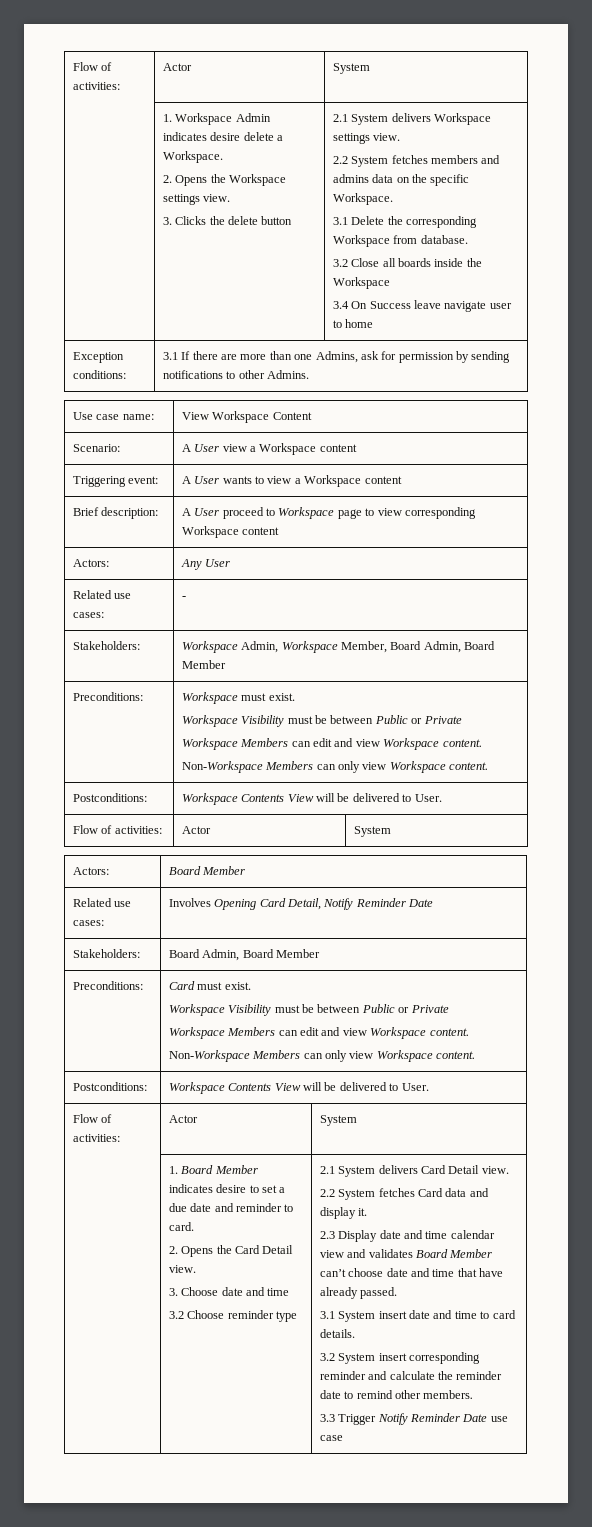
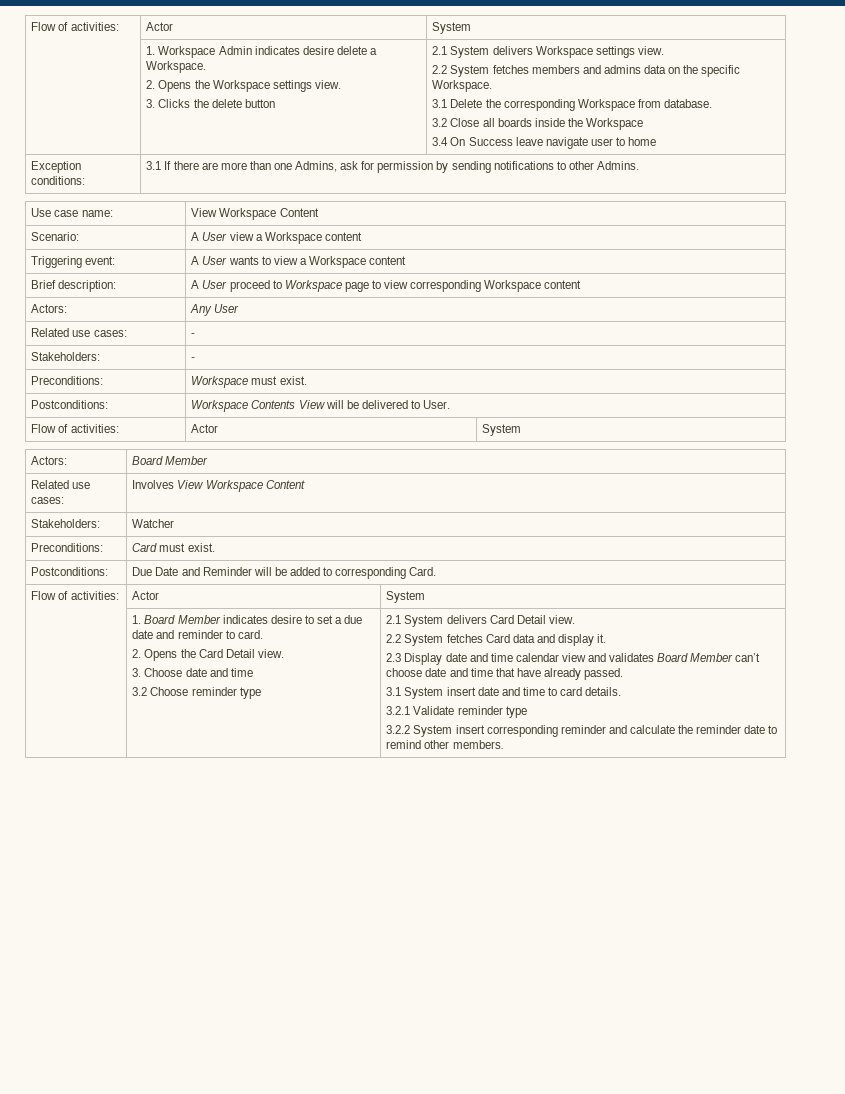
- Stakeholders: | Workspace Admin, Workspace Member, Board Admin, Board Member
+ Stakeholders: | -
  Preconditions: | Workspace must exist.
- Workspace Visibility must be between Public or Private
- Workspace Members can edit and view Workspace content.
- Non-Workspace Members can only view Workspace content.
- Related use cases: | Involves Opening Card Detail, Notify Reminder Date
- Stakeholders: | Board Admin, Board Member
+ Related use cases: | Involves View Workspace Content
+ Stakeholders: | Watcher
  Preconditions: | Card must exist.
- Workspace Visibility must be between Public or Private
- Workspace Members can edit and view Workspace content.
- Non-Workspace Members can only view Workspace content.
- Postconditions: | Workspace Contents View will be delivered to User.
+ Postconditions: | Due Date and Reminder will be added to corresponding Card.
- 3.2 System insert corresponding reminder and calculate the reminder date to remind other members.
+ 3.2.1 Validate reminder type
+ 3.2.2 System insert corresponding reminder and calculate the reminder date to remind other members.
- 3.3 Trigger Notify Reminder Date use case

